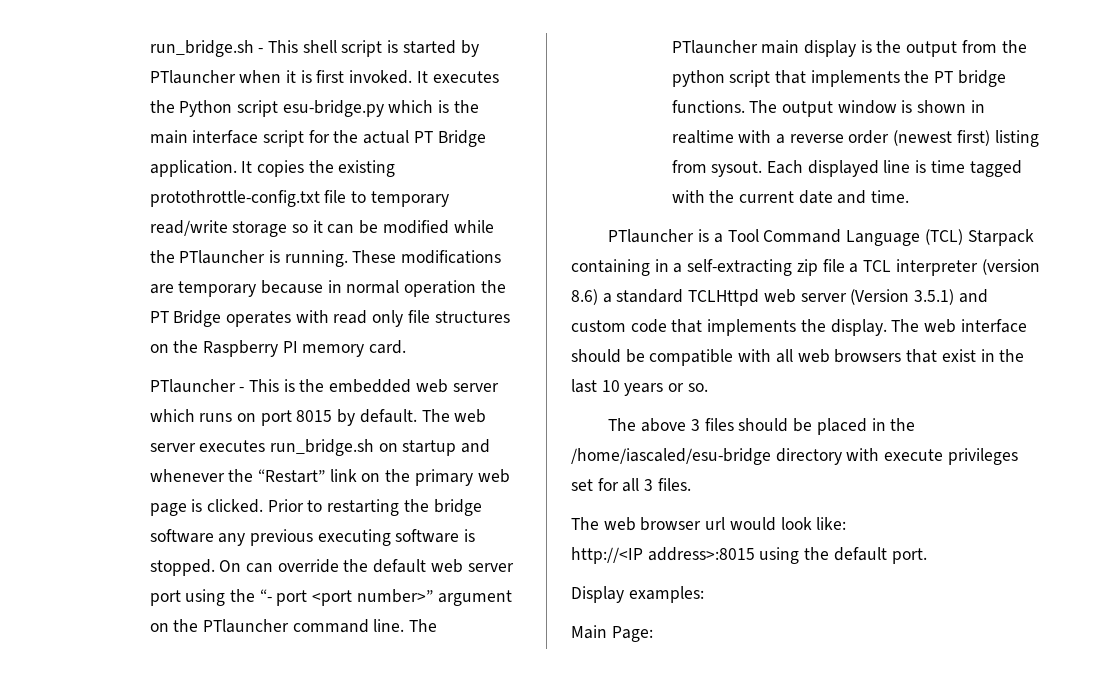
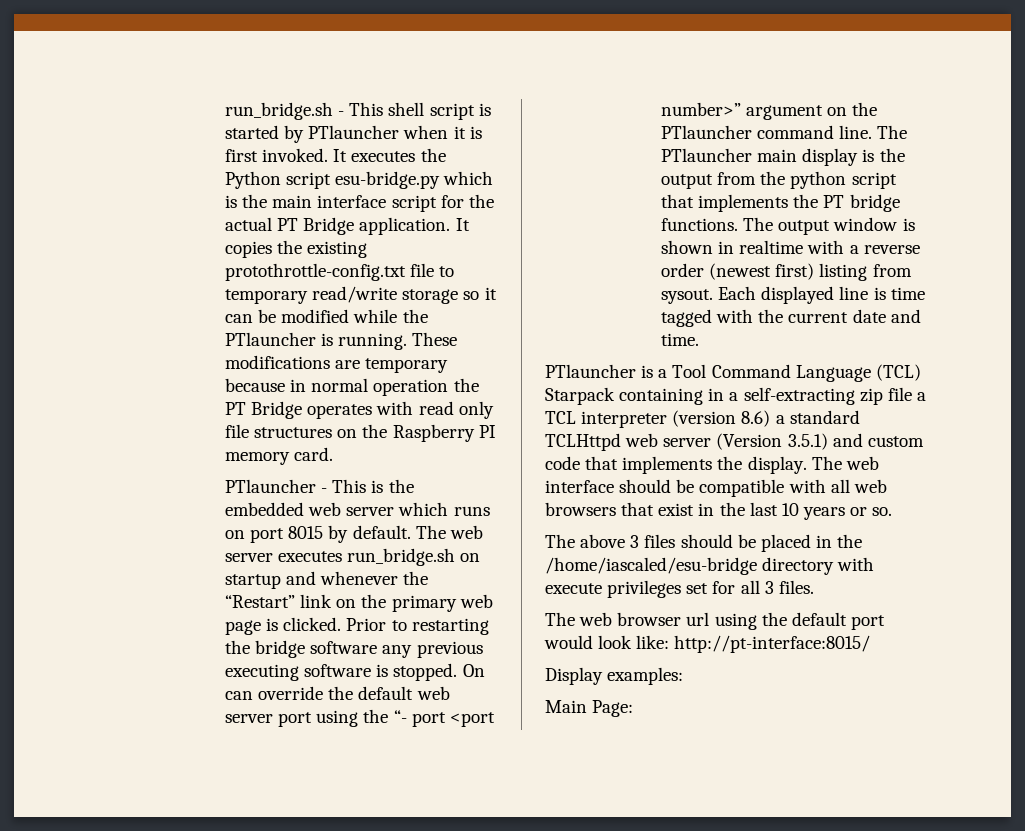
- The web browser url would look like:
- http://<IP address>:8015 using the default port.
+ The web browser url using the default port would look like: http://pt-interface:8015/

